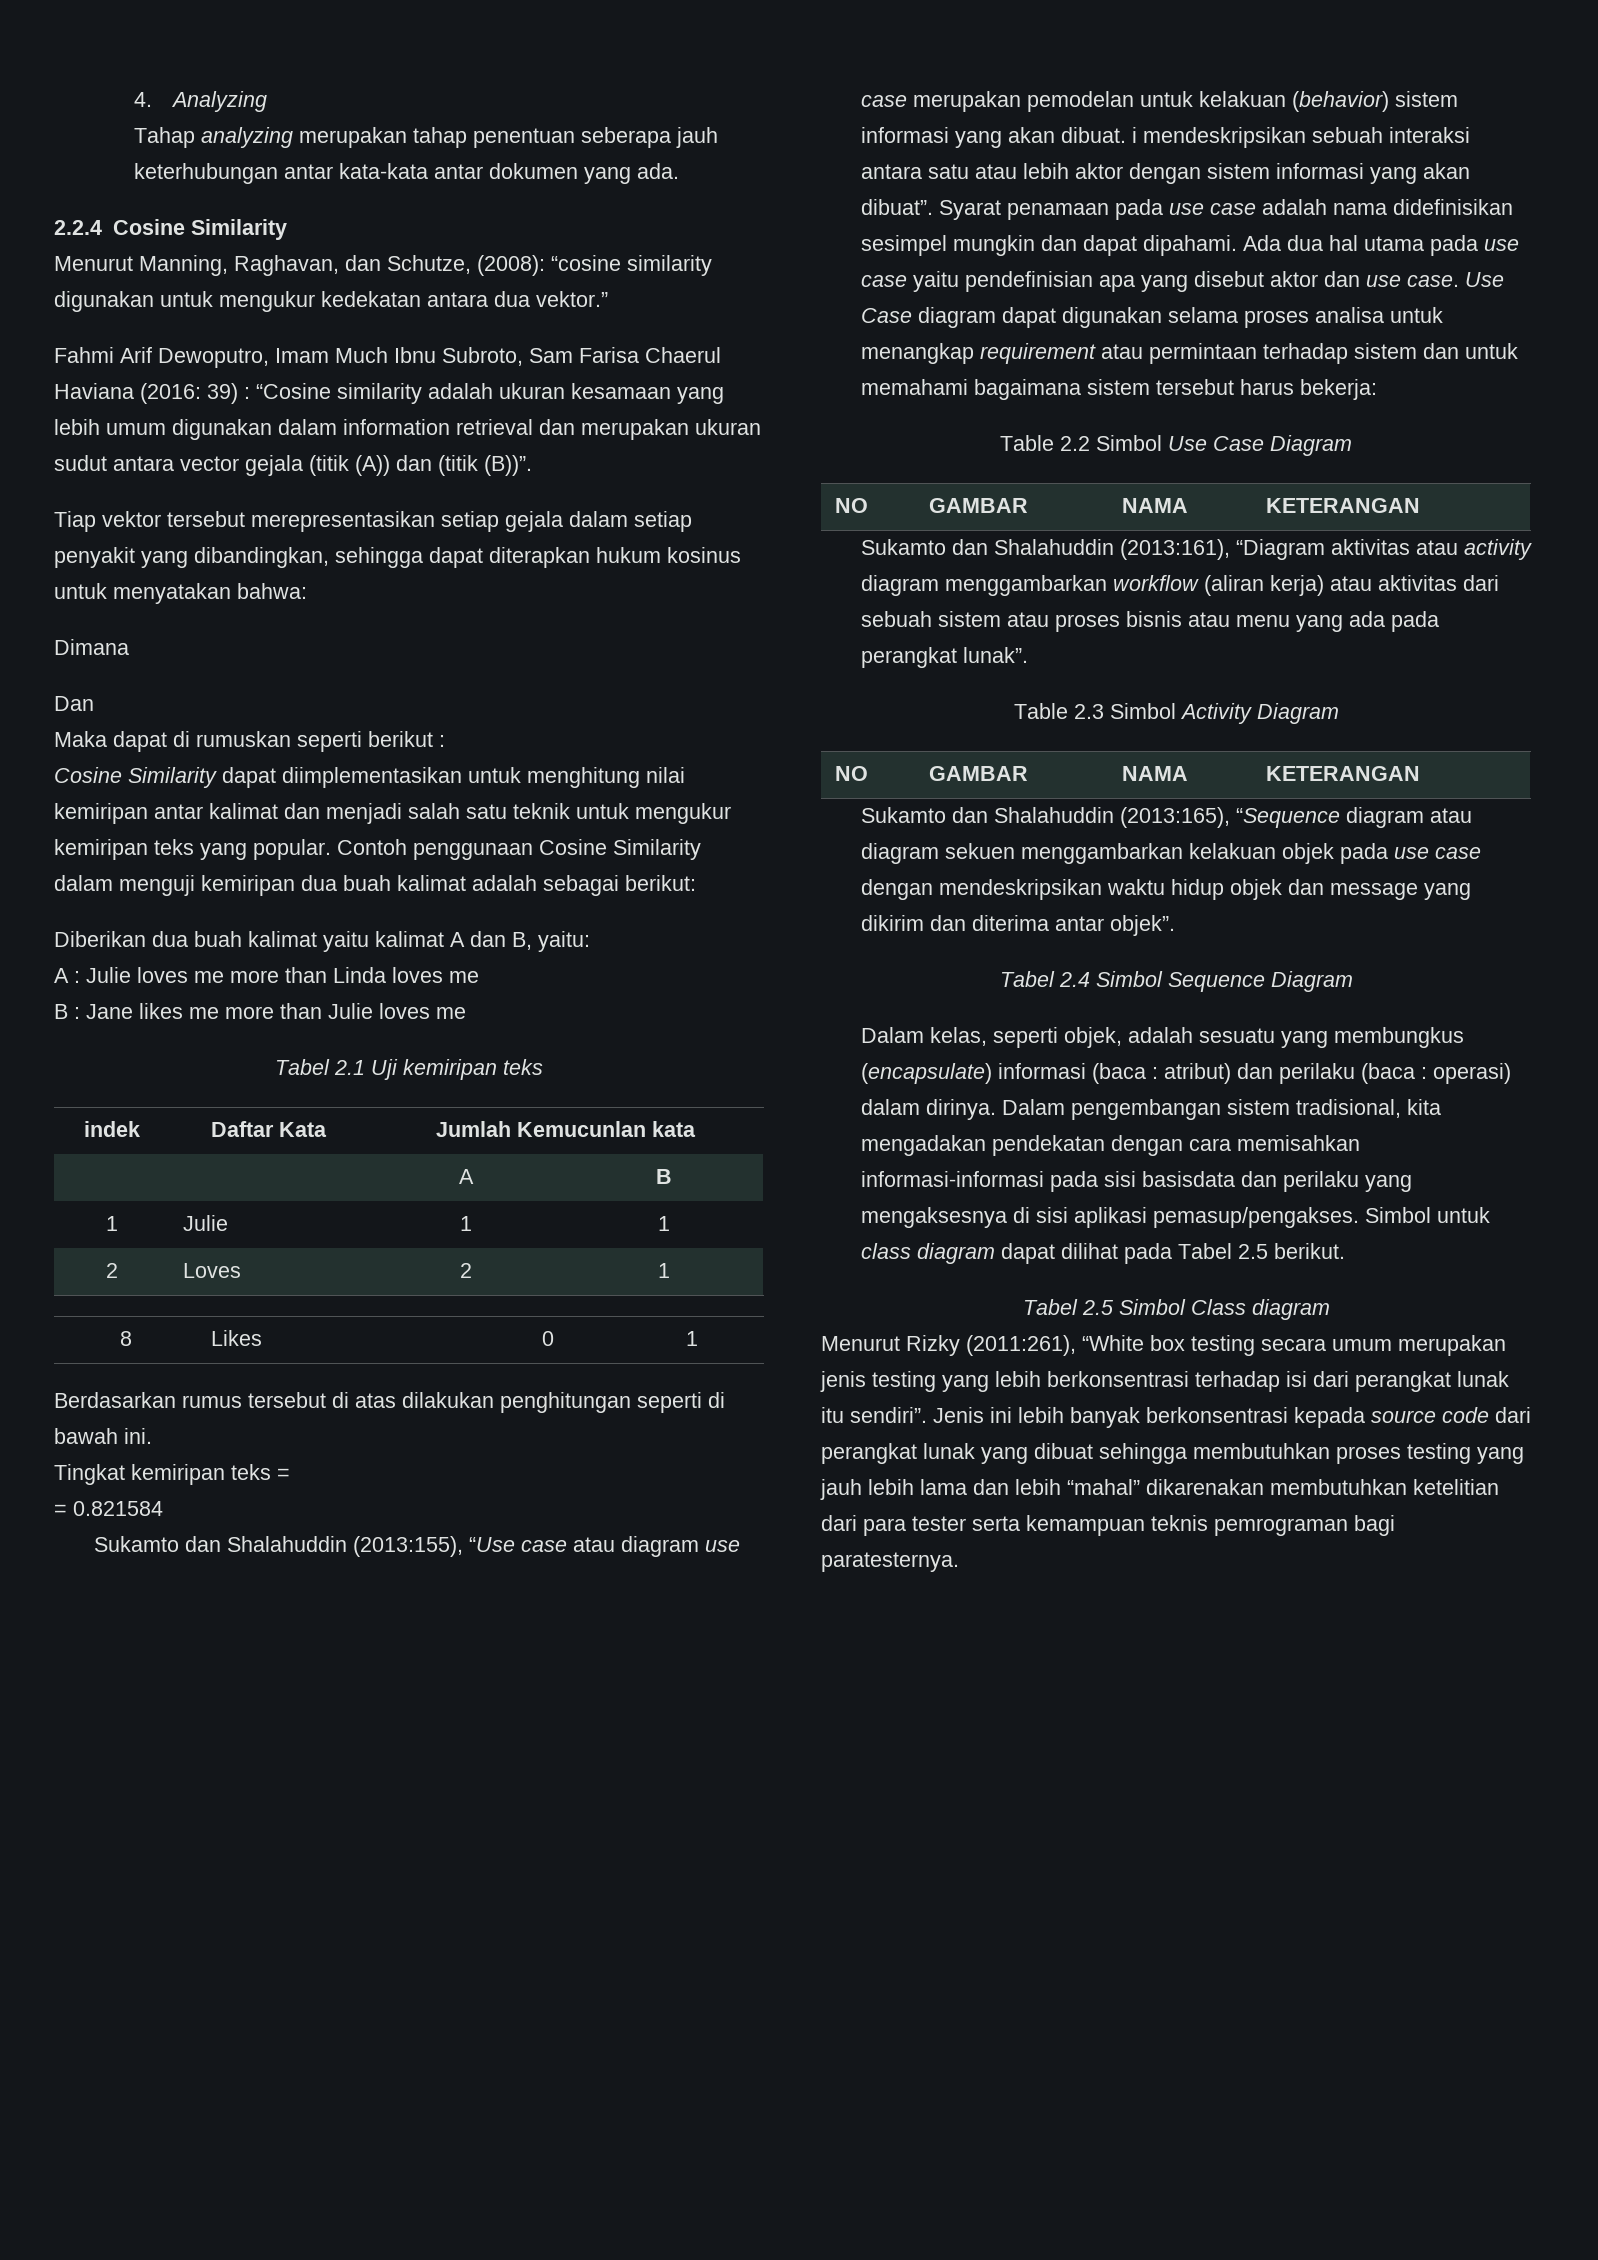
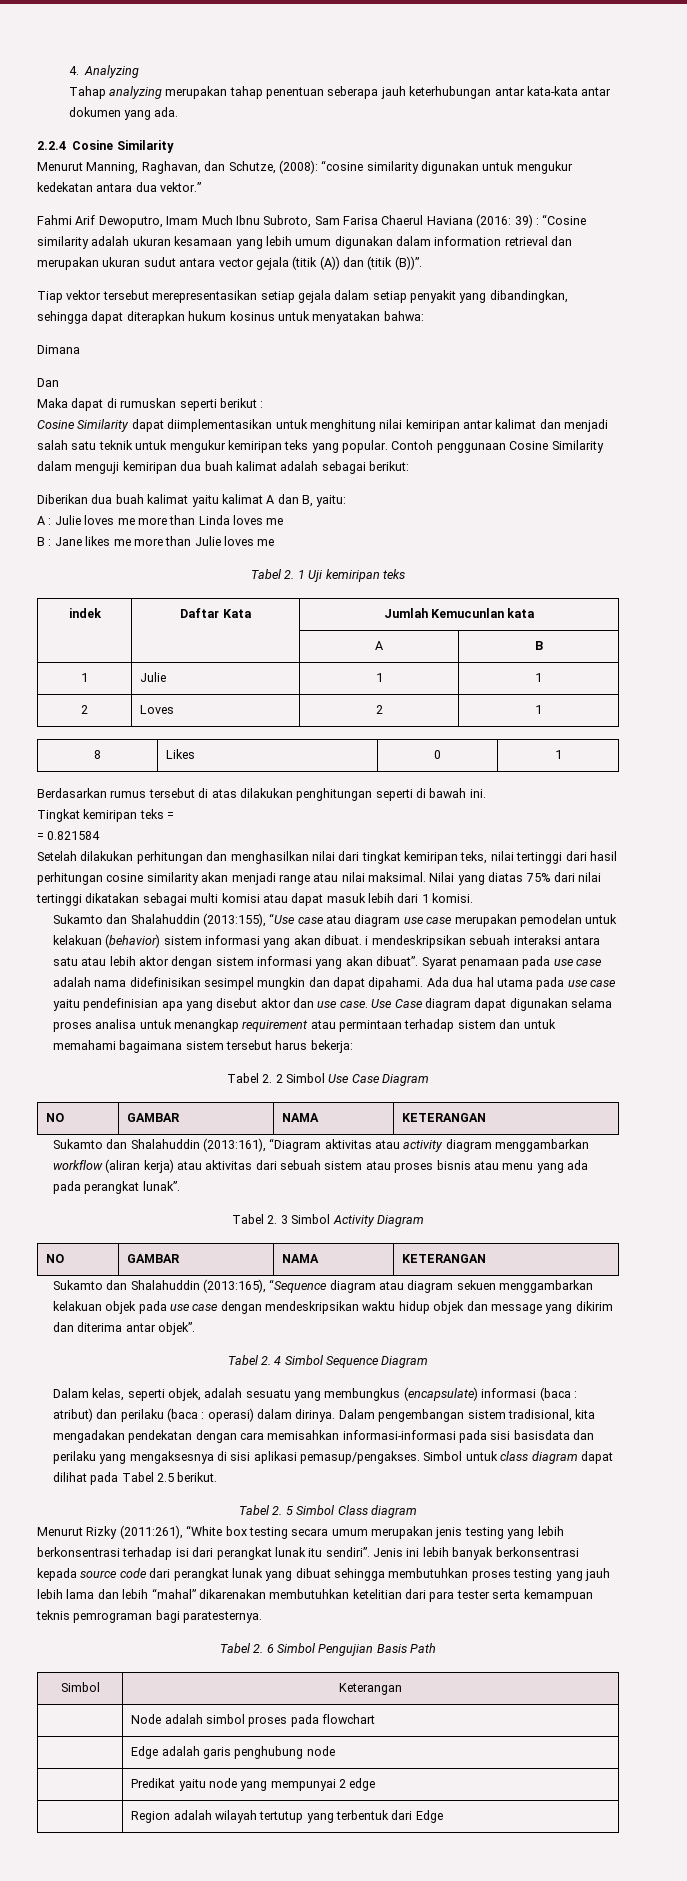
- Tabel 2.1 Uji kemiripan teks
+ Tabel 2. 1 Uji kemiripan teks
+ Setelah dilakukan perhitungan dan menghasilkan nilai dari tingkat kemiripan teks, nilai tertinggi dari hasil perhitungan cosine similarity akan menjadi range atau nilai maksimal. Nilai yang diatas 75% dari nilai tertinggi dikatakan sebagai multi komisi atau dapat masuk lebih dari 1 komisi.
- Table 2.2 Simbol Use Case Diagram
+ Tabel 2. 2 Simbol Use Case Diagram
- Table 2.3 Simbol Activity Diagram
+ Tabel 2. 3 Simbol Activity Diagram
- Tabel 2.4 Simbol Sequence Diagram
+ Tabel 2. 4 Simbol Sequence Diagram
- Tabel 2.5 Simbol Class diagram
+ Tabel 2. 5 Simbol Class diagram
+ Tabel 2. 6 Simbol Pengujian Basis Path
+ Simbol | Keterangan
+ | Node adalah simbol proses pada flowchart
+ | Edge adalah garis penghubung node
+ | Predikat yaitu node yang mempunyai 2 edge
+ | Region adalah wilayah tertutup yang terbentuk dari Edge

